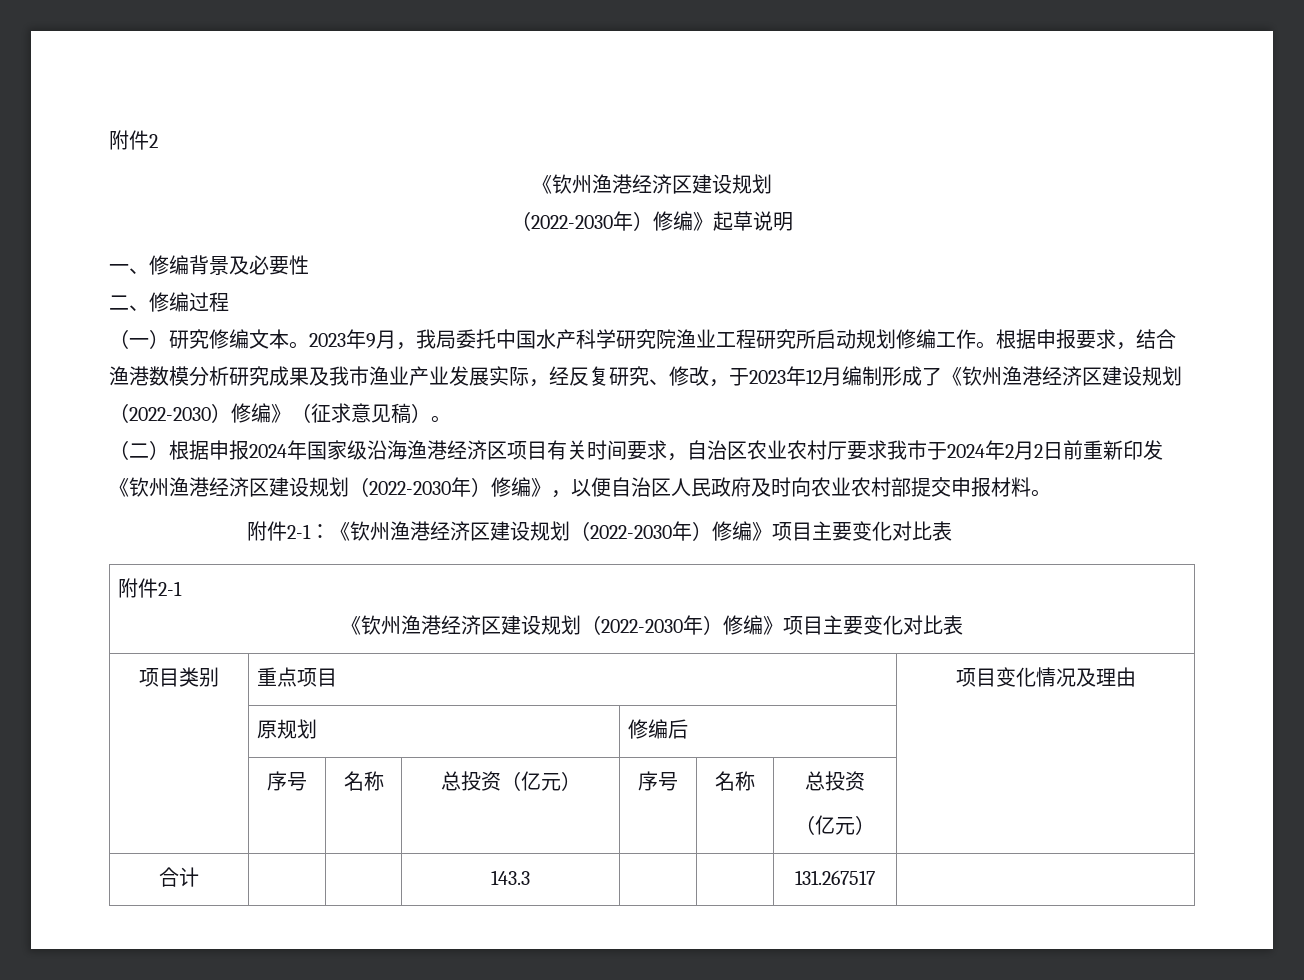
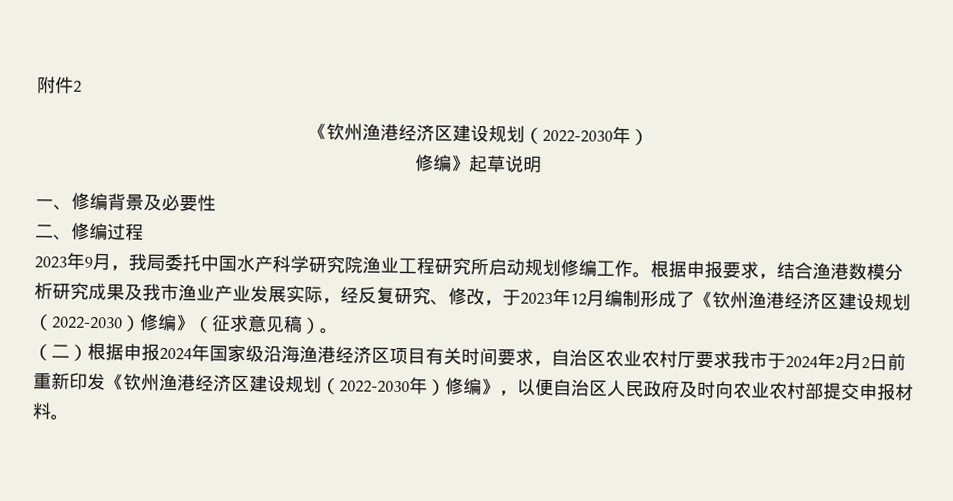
  附件2
- 《钦州渔港经济区建设规划
- （2022-2030年）修编》起草说明
+ 《钦州渔港经济区建设规划（2022-2030年）
+ 修编》起草说明
- （一）研究修编文本。
- 附件2-1：《钦州渔港经济区建设规划（2022-2030年）修编》项目主要变化对比表
- 附件2-1
- 《钦州渔港经济区建设规划（2022-2030年）修编》项目主要变化对比表
- 项目类别 | 重点项目 | 项目变化情况及理由
- | 原规划 | 修编后 |
- | 序号 | 名称 | 总投资（亿元） | 序号 | 名称 | 总投资
- （亿元） |
- 合计 | | | 143.3 | | | 131.267517 |

